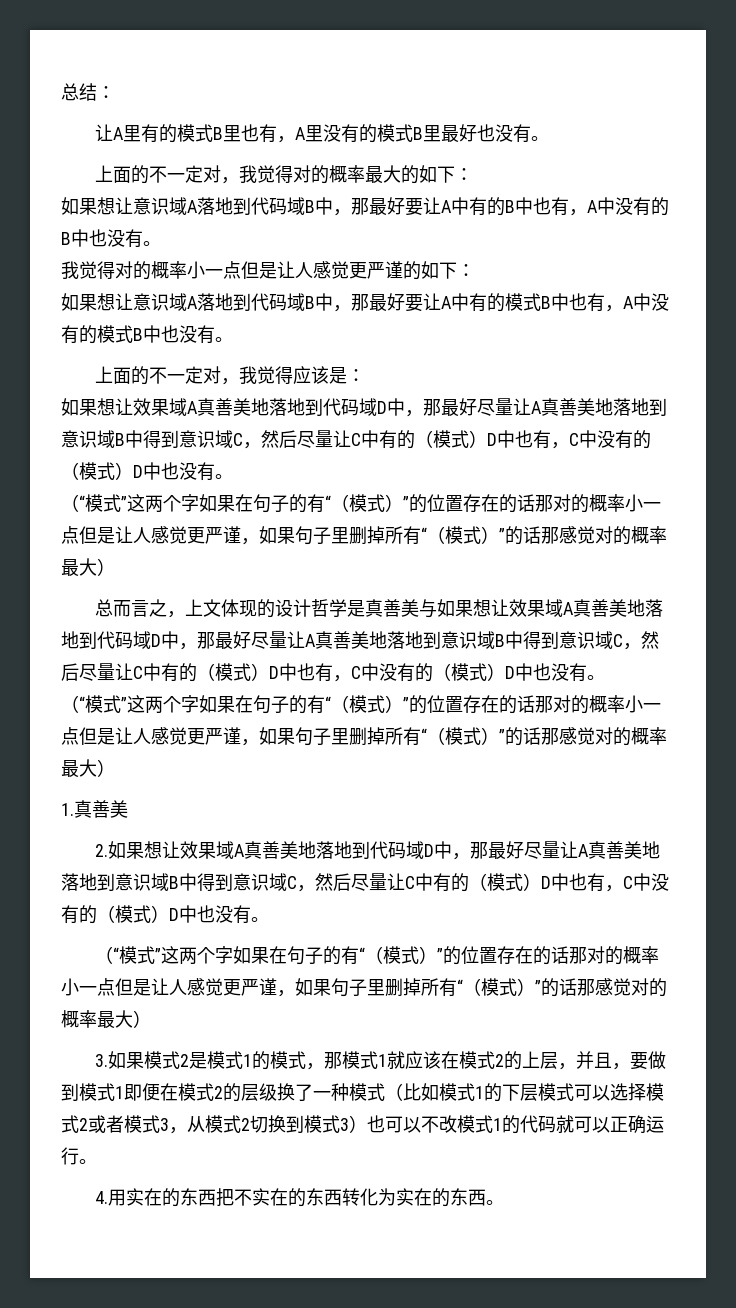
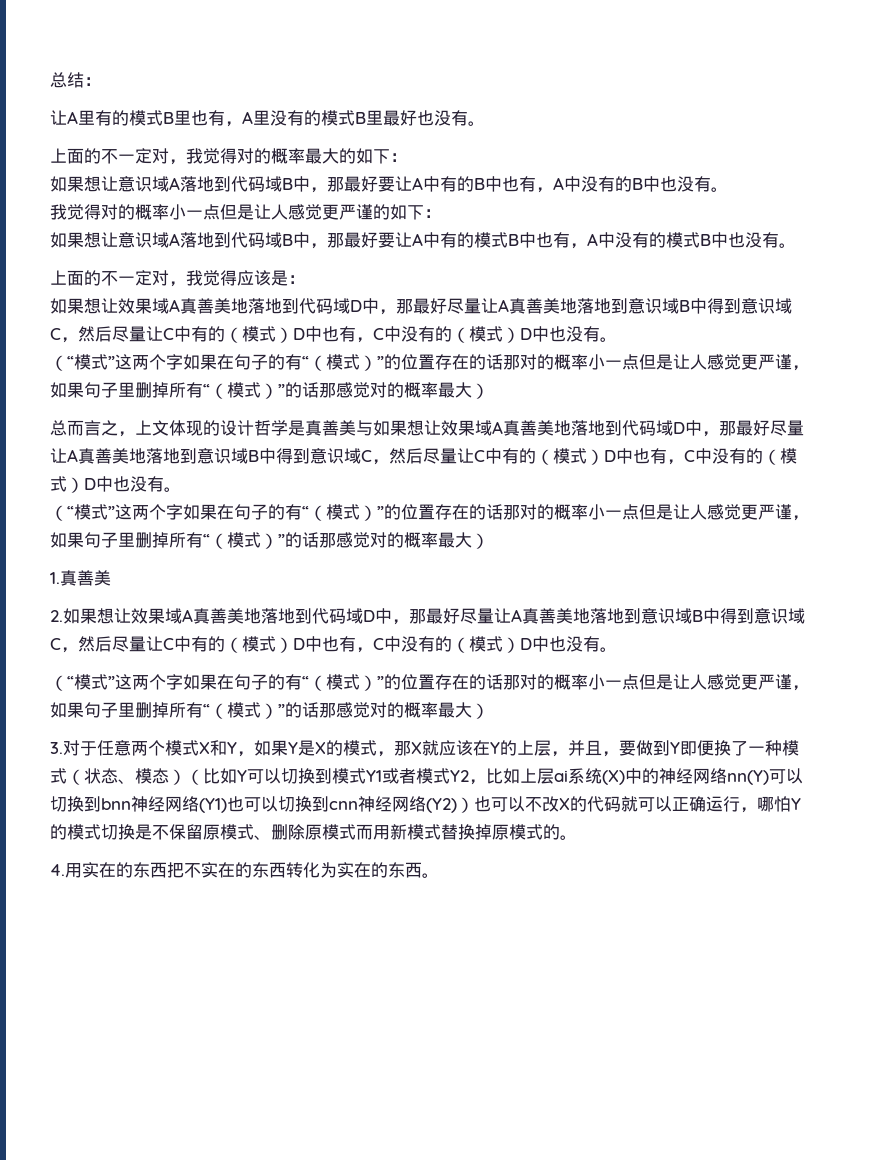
- 3.如果模式2是模式1的模式，那模式1就应该在模式2的上层，并且，要做到模式1即便在模式2的层级换了一种模式（比如模式1的下层模式可以选择模式2或者模式3，从模式2切换到模式3）也可以不改模式1的代码就可以正确运行。
+ 3.对于任意两个模式X和Y，如果Y是X的模式，那X就应该在Y的上层，并且，要做到Y即便换了一种模式（状态、模态）（比如Y可以切换到模式Y1或者模式Y2，比如上层ai系统(X)中的神经网络nn(Y)可以切换到bnn神经网络(Y1)也可以切换到cnn神经网络(Y2)）也可以不改X的代码就可以正确运行，哪怕Y的模式切换是不保留原模式、删除原模式而用新模式替换掉原模式的。

